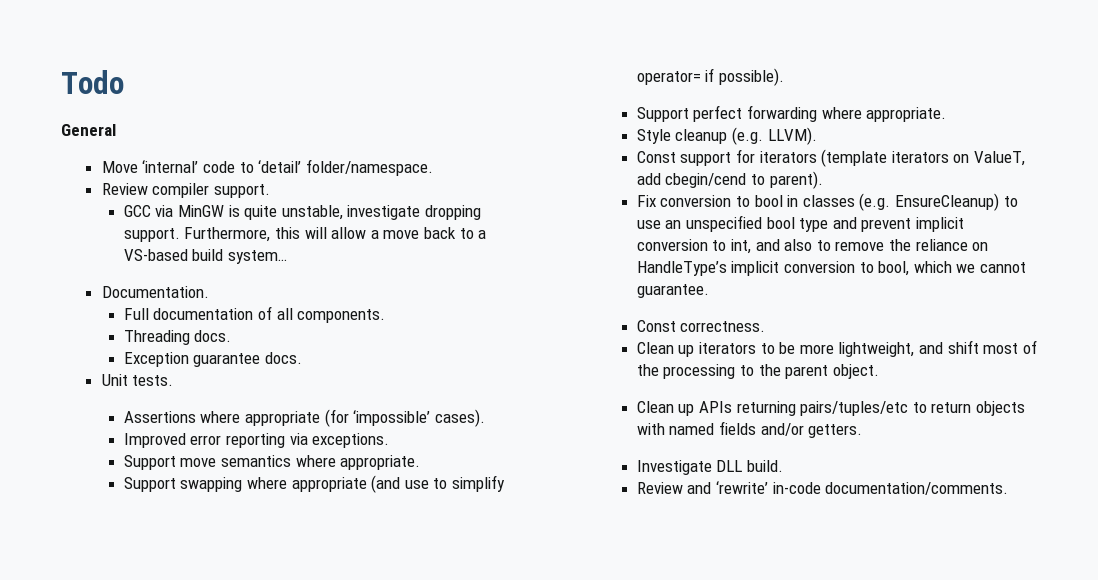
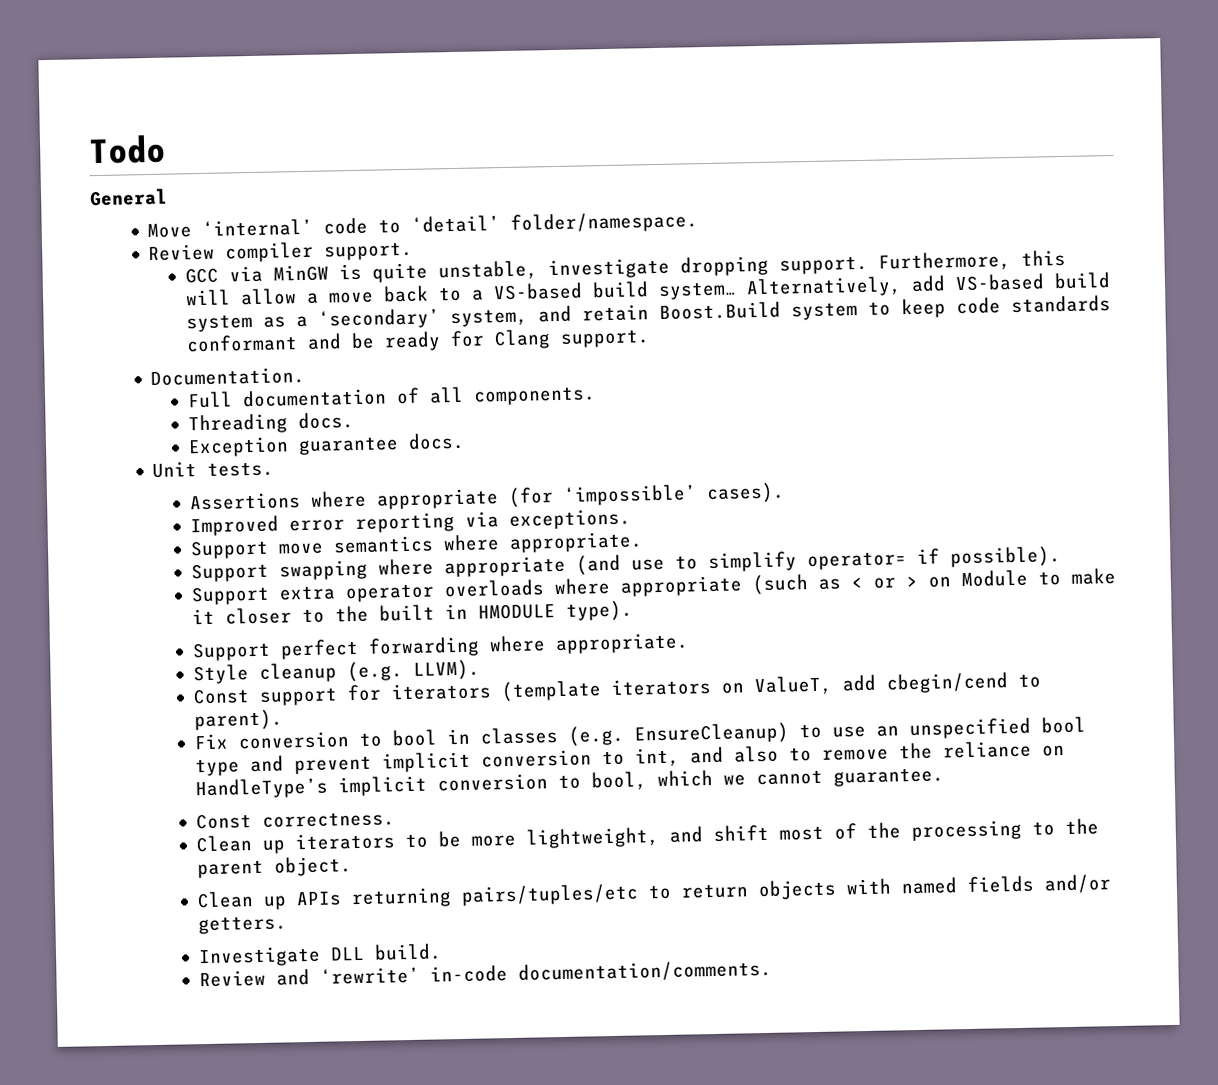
+ Alternatively, add VS-based build system as a ‘secondary’ system, and retain Boost.Build system to keep code standards conformant and be ready for Clang support.
+ Support extra operator overloads where appropriate (such as < or > on Module to make it closer to the built in HMODULE type).

